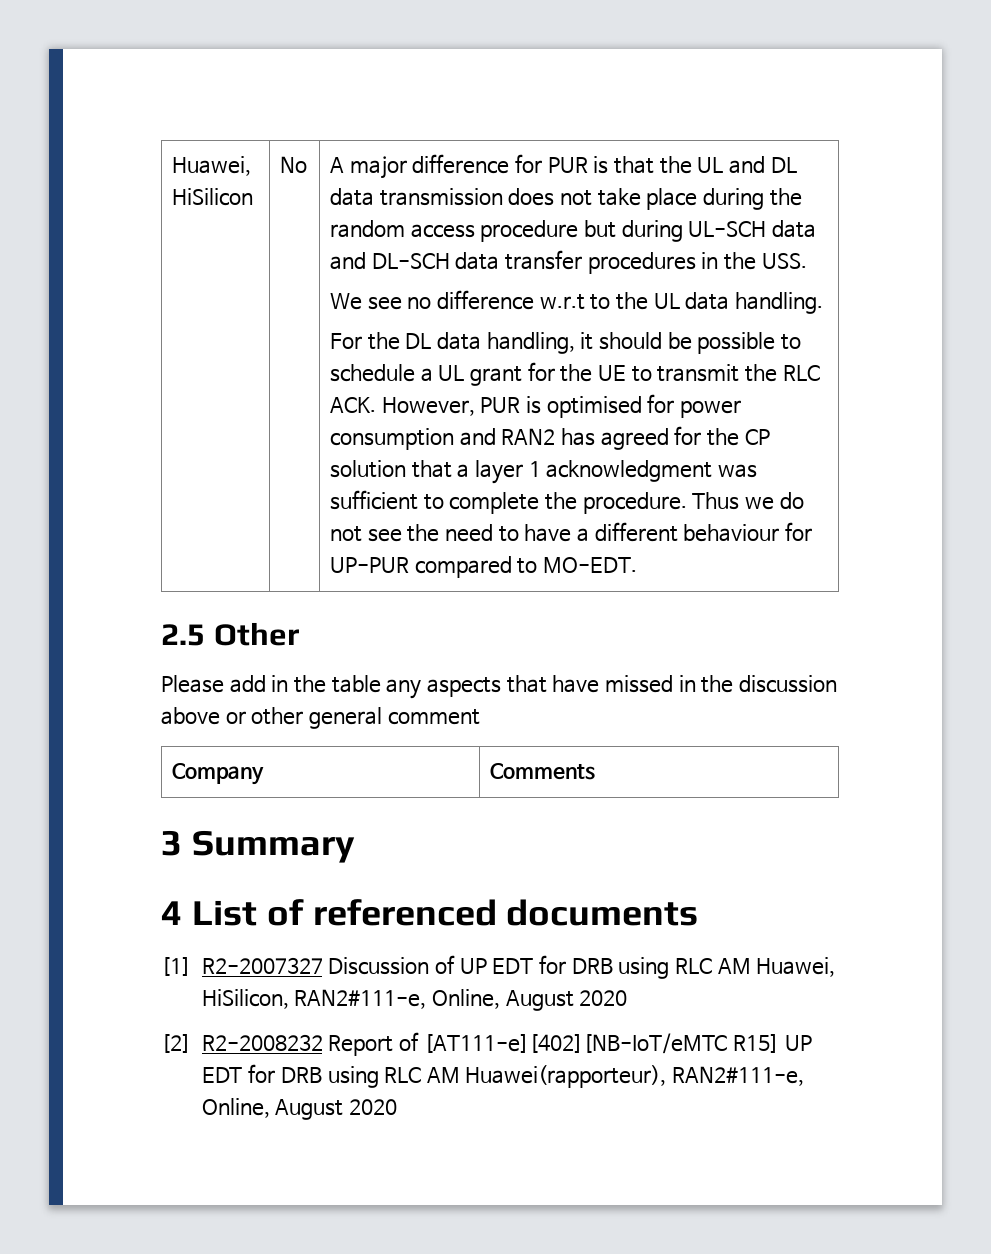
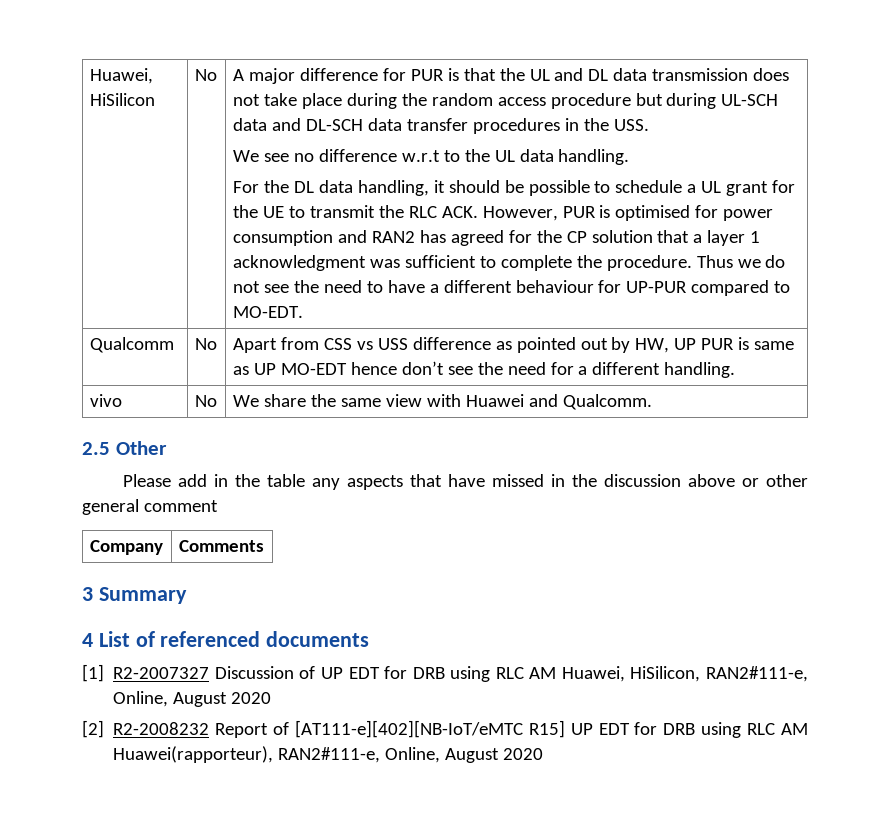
+ Qualcomm | No | Apart from CSS vs USS difference as pointed out by HW, UP PUR is same as UP MO-EDT hence don’t see the need for a different handling.
+ vivo | No | We share the same view with Huawei and Qualcomm.

